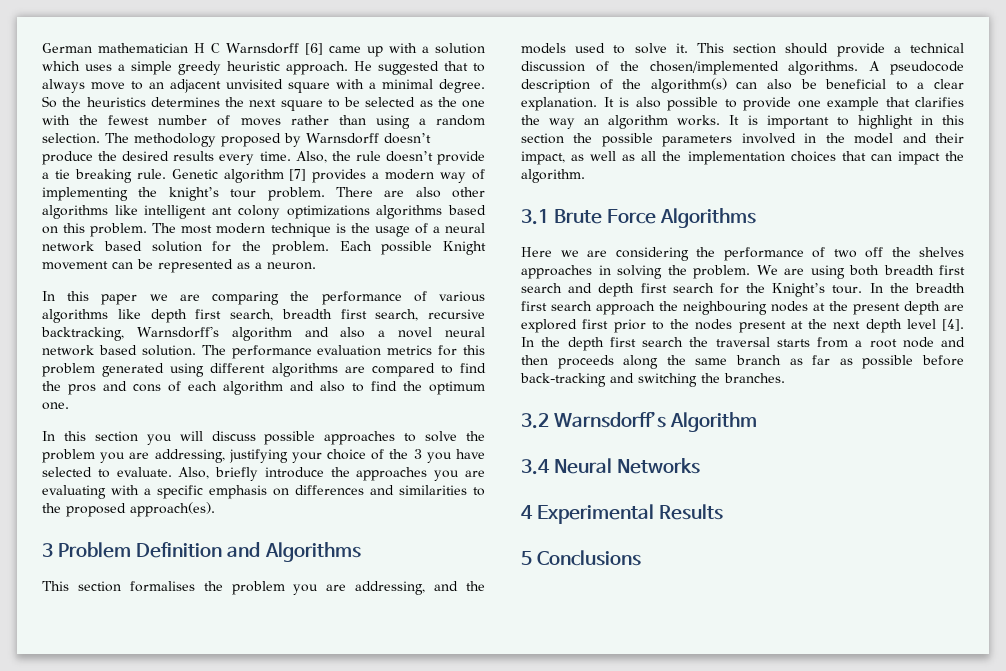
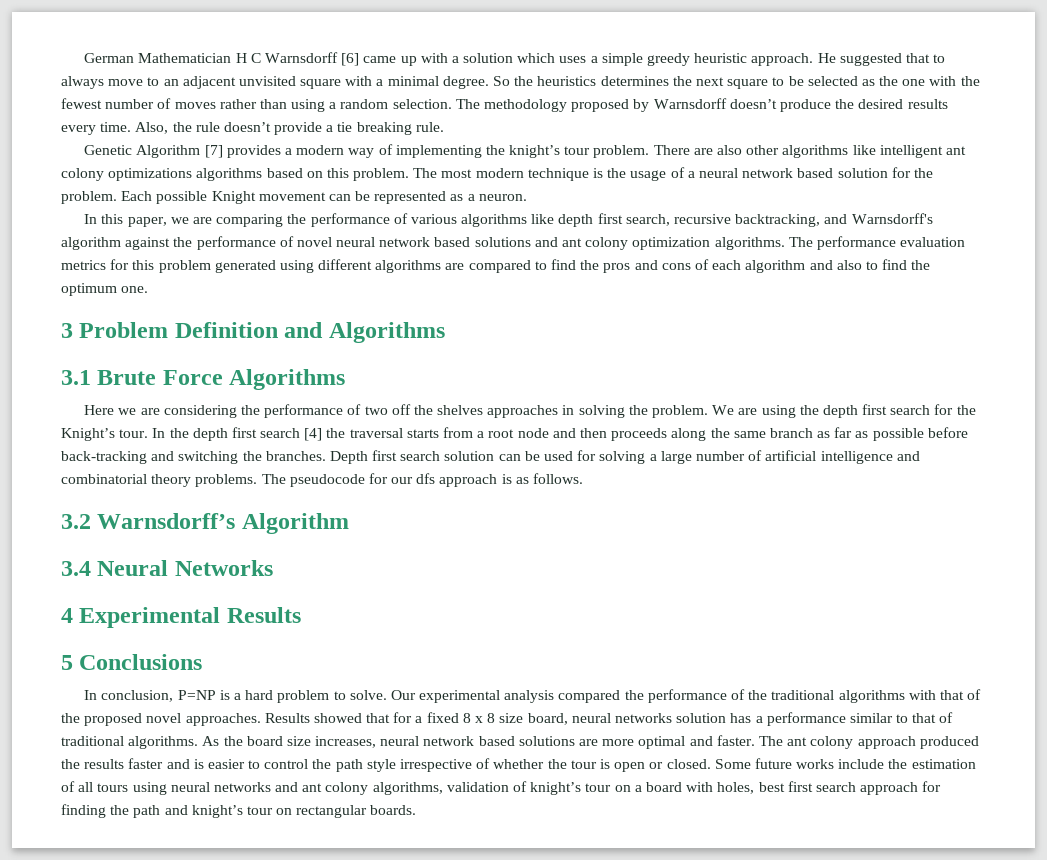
- German mathematician H C Warnsdorff [6] came up with a solution which uses a simple greedy heuristic approach.
+ German Mathematician H C Warnsdorff [6] came up with a solution which uses a simple greedy heuristic approach.
- Also, the rule doesn’t provide a tie breaking rule. Genetic algorithm [7] provides a modern way of implementing the knight’s tour problem.
+ Also, the rule doesn’t provide a tie breaking rule.
+ Genetic Algorithm [7] provides a modern way of implementing the knight’s tour problem.
- In this paper we are comparing the performance of various algorithms like depth first search, breadth first search, recursive backtracking, Warnsdorff's algorithm and also a novel neural network based solution.
+ In this paper, we are comparing the performance of various algorithms like depth first search, recursive backtracking, and Warnsdorff's algorithm against the performance of novel neural network based solutions and ant colony optimization algorithms.
- In this section you will discuss possible approaches to solve the problem you are addressing, justifying your choice of the 3 you have selected to evaluate. Also, briefly introduce the approaches you are evaluating with a specific emphasis on differences and similarities to the proposed approach(es).
- This section formalises the problem you are addressing, and the models used to solve it. This section should provide a technical discussion of the chosen/implemented algorithms. A pseudocode description of the algorithm(s) can also be beneficial to a clear explanation. It is also possible to provide one example that clarifies the way an algorithm works. It is important to highlight in this section the possible parameters involved in the model and their impact, as well as all the implementation choices that can impact the algorithm.
- We are using both breadth first search and depth first search for the Knight’s tour.
+ We are using the depth first search for the Knight’s tour.
- In the breadth first search approach the neighbouring nodes at the present depth are explored first prior to the nodes present at the next depth level [4]. In the depth first search the traversal starts from a root node and then proceeds along the same branch as far as possible before back-tracking and switching the branches.
+ In the depth first search [4] the traversal starts from a root node and then proceeds along the same branch as far as possible before back-tracking and switching the branches. Depth first search solution can be used for solving a large number of artificial intelligence and combinatorial theory problems. The pseudocode for our dfs approach is as follows.
+ In conclusion, P=NP is a hard problem to solve. Our experimental analysis compared the performance of the traditional algorithms with that of the proposed novel approaches. Results showed that for a fixed 8 x 8 size board, neural networks solution has a performance similar to that of traditional algorithms. As the board size increases, neural network based solutions are more optimal and faster. The ant colony approach produced the results faster and is easier to control the path style irrespective of whether the tour is open or closed. Some future works include the estimation of all tours using neural networks and ant colony algorithms, validation of knight’s tour on a board with holes, best first search approach for finding the path and knight’s tour on rectangular boards.

